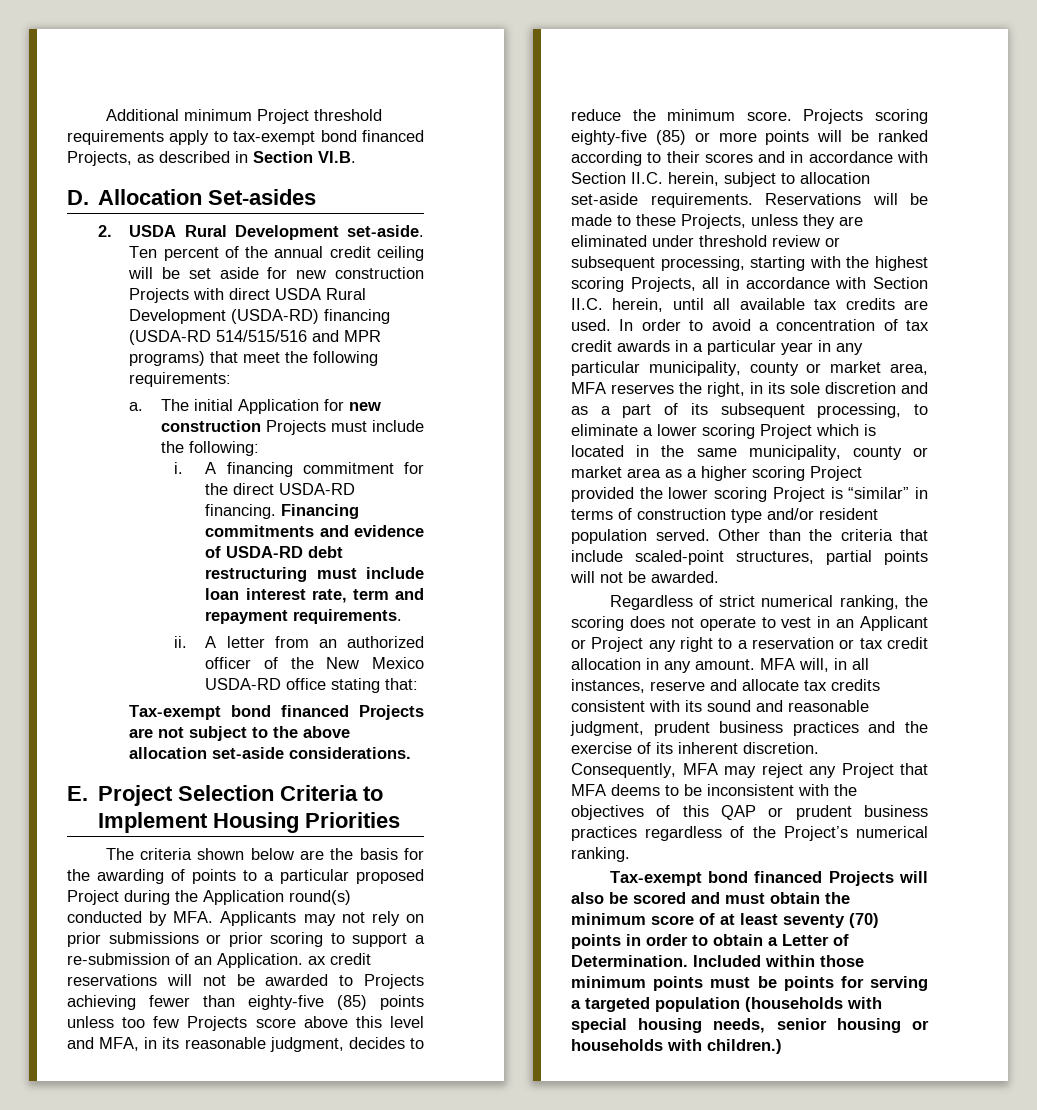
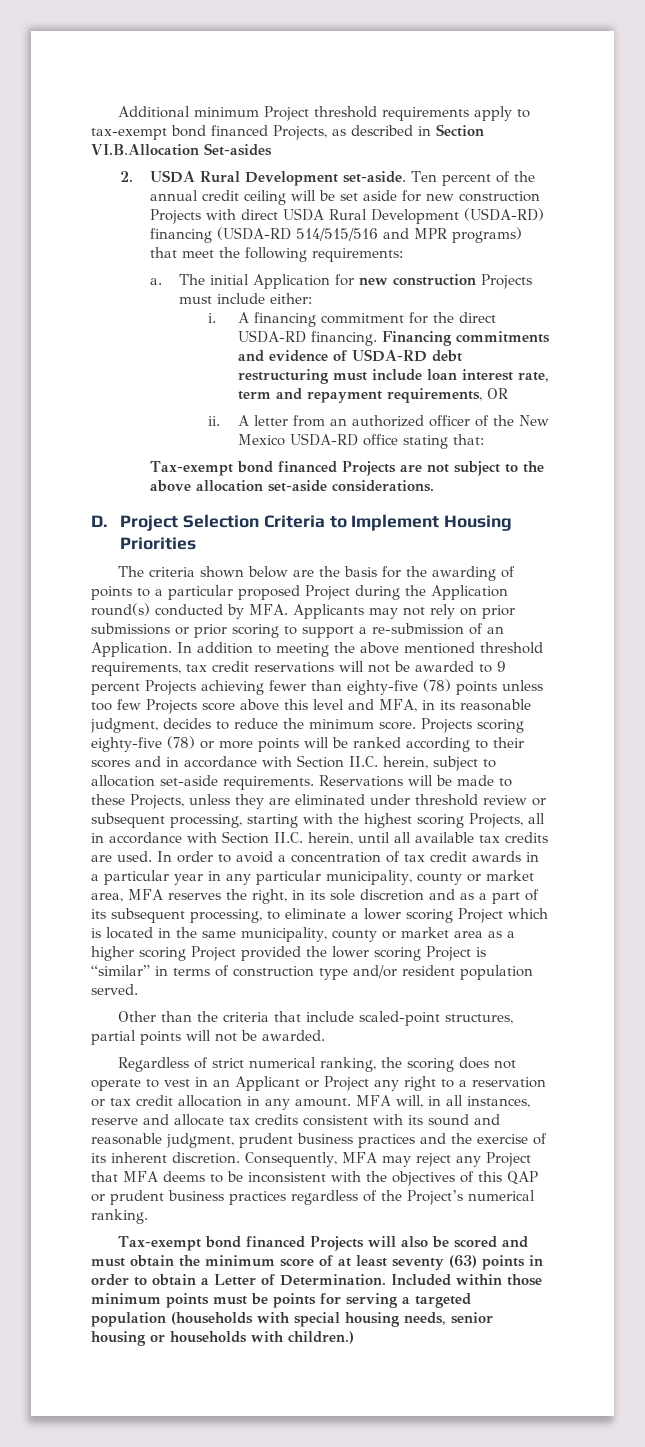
- Additional minimum Project threshold requirements apply to tax-exempt bond financed Projects, as described in Section VI.B.
- D. Allocation Set-asides
+ Additional minimum Project threshold requirements apply to tax-exempt bond financed Projects, as described in Section VI.B.Allocation Set-asides
- The initial Application for new construction Projects must include the following:
+ The initial Application for new construction Projects must include either:
- Financing commitments and evidence of USDA-RD debt restructuring must include loan interest rate, term and repayment requirements.
+ Financing commitments and evidence of USDA-RD debt restructuring must include loan interest rate, term and repayment requirements, OR
- E. Project Selection Criteria to Implement Housing Priorities
+ D. Project Selection Criteria to Implement Housing Priorities
- The criteria shown below are the basis for the awarding of points to a particular proposed Project during the Application round(s) conducted by MFA. Applicants may not rely on prior submissions or prior scoring to support a re-submission of an Application. ax credit reservations will not be awarded to Projects achieving fewer than eighty-five (85) points unless too few Projects score above this level and MFA, in its reasonable judgment, decides to reduce the minimum score.
+ The criteria shown below are the basis for the awarding of points to a particular proposed Project during the Application round(s) conducted by MFA. Applicants may not rely on prior submissions or prior scoring to support a re-submission of an Application. In addition to meeting the above mentioned threshold requirements, tax credit reservations will not be awarded to 9 percent Projects achieving fewer than eighty-five (78) points unless too few Projects score above this level and MFA, in its reasonable judgment, decides to reduce the minimum score.
- Projects scoring eighty-five (85) or more points will be ranked according to their scores and in accordance with Section II.C. herein, subject to allocation set-aside requirements.
+ Projects scoring eighty-five (78) or more points will be ranked according to their scores and in accordance with Section II.C. herein, subject to allocation set-aside requirements.
- In order to avoid a concentration of tax credit awards in a particular year in any particular municipality, county or market area, MFA reserves the right, in its sole discretion and as a part of its subsequent processing, to eliminate a lower scoring Project which is located in the same municipality, county or market area as a higher scoring Project provided the lower scoring Project is “similar” in terms of construction type and/or resident population served. Other than the criteria that include scaled-point structures, partial points will not be awarded.
+ In order to avoid a concentration of tax credit awards in a particular year in any particular municipality, county or market area, MFA reserves the right, in its sole discretion and as a part of its subsequent processing, to eliminate a lower scoring Project which is located in the same municipality, county or market area as a higher scoring Project provided the lower scoring Project is “similar” in terms of construction type and/or resident population served.
+ Other than the criteria that include scaled-point structures, partial points will not be awarded.
- Tax-exempt bond financed Projects will also be scored and must obtain the minimum score of at least seventy (70) points in order to obtain a Letter of Determination.
+ Tax-exempt bond financed Projects will also be scored and must obtain the minimum score of at least seventy (63) points in order to obtain a Letter of Determination.

